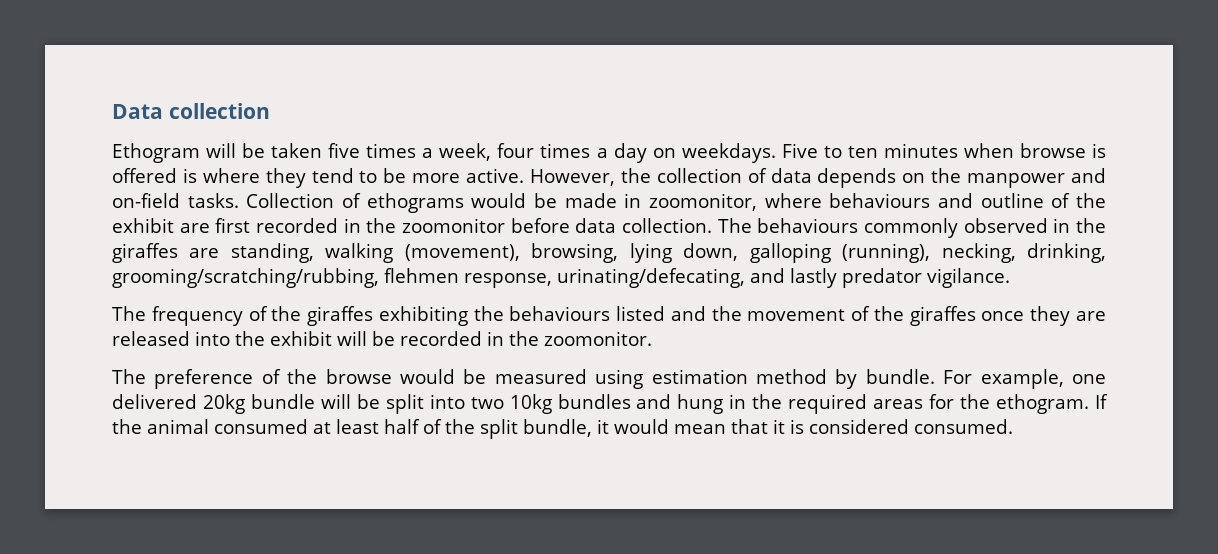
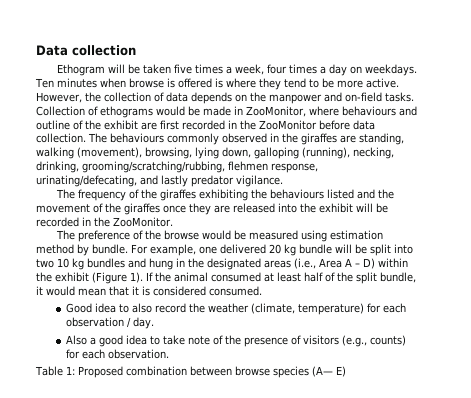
- Five to ten minutes when browse is offered is where they tend to be more active.
+ Ten minutes when browse is offered is where they tend to be more active.
- Collection of ethograms would be made in zoomonitor, where behaviours and outline of the exhibit are first recorded in the zoomonitor before data collection.
+ Collection of ethograms would be made in ZooMonitor, where behaviours and outline of the exhibit are first recorded in the ZooMonitor before data collection.
- The frequency of the giraffes exhibiting the behaviours listed and the movement of the giraffes once they are released into the exhibit will be recorded in the zoomonitor.
+ The frequency of the giraffes exhibiting the behaviours listed and the movement of the giraffes once they are released into the exhibit will be recorded in the ZooMonitor.
- For example, one delivered 20kg bundle will be split into two 10kg bundles and hung in the required areas for the ethogram.
+ For example, one delivered 20 kg bundle will be split into two 10 kg bundles and hung in the designated areas (i.e., Area A – D) within the exhibit (Figure 1).
+ Good idea to also record the weather (climate, temperature) for each observation / day.
+ Also a good idea to take note of the presence of visitors (e.g., counts) for each observation.
+ Table 1: Proposed combination between browse species (A— E)

